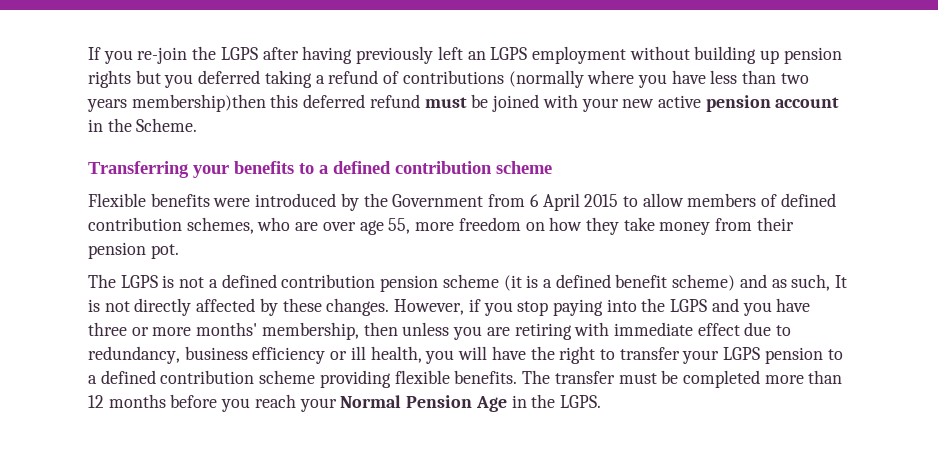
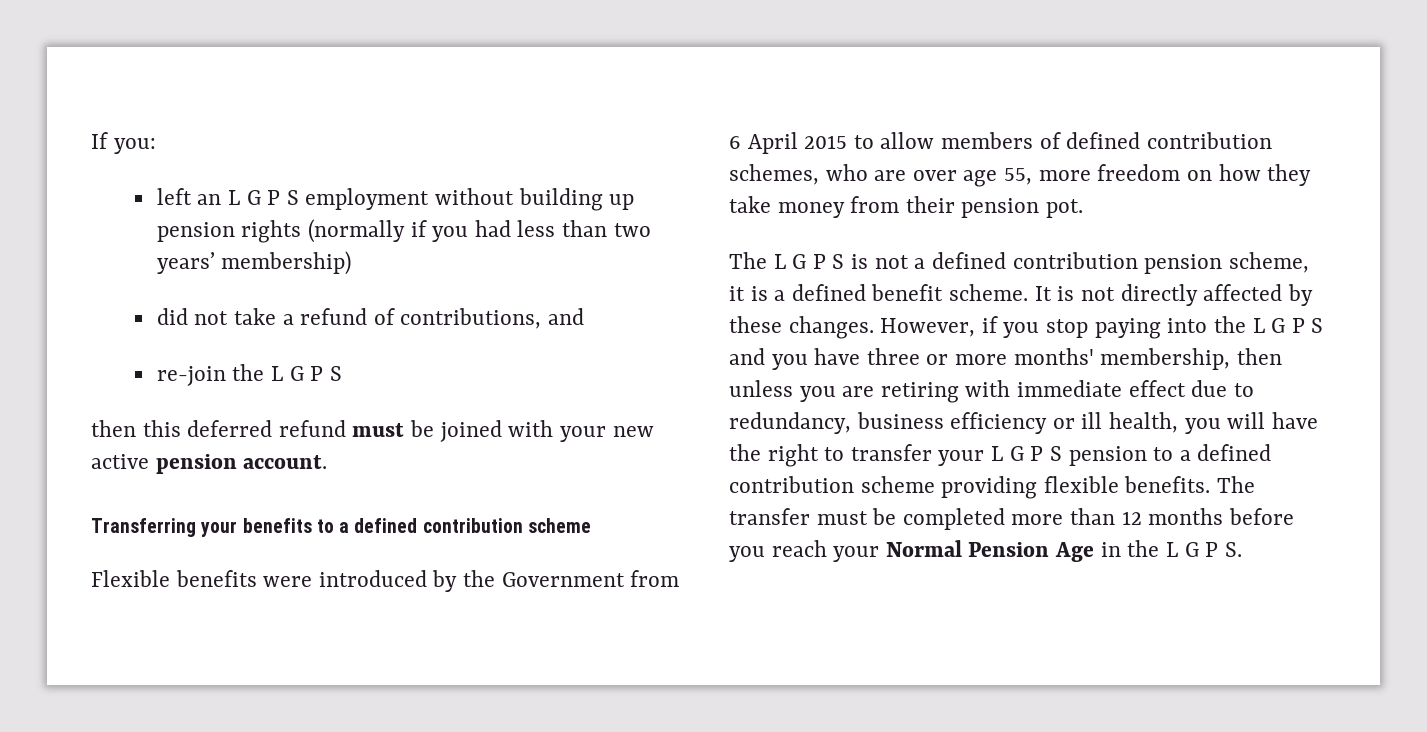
- If you re-join the LGPS after having previously left an LGPS employment without building up pension rights but you deferred taking a refund of contributions (normally where you have less than two years membership)then this deferred refund must be joined with your new active pension account in the Scheme.
+ If you:
+ left an L G P S employment without building up pension rights (normally if you had less than two years’ membership)
+ did not take a refund of contributions, and
+ re-join the L G P S
+ then this deferred refund must be joined with your new active pension account.
- The LGPS is not a defined contribution pension scheme (it is a defined benefit scheme) and as such, It is not directly affected by these changes.
+ The L G P S is not a defined contribution pension scheme, it is a defined benefit scheme. It is not directly affected by these changes.
- However, if you stop paying into the LGPS and you have three or more months' membership, then unless you are retiring with immediate effect due to redundancy, business efficiency or ill health, you will have the right to transfer your LGPS pension to a defined contribution scheme providing flexible benefits.
+ However, if you stop paying into the L G P S and you have three or more months' membership, then unless you are retiring with immediate effect due to redundancy, business efficiency or ill health, you will have the right to transfer your L G P S pension to a defined contribution scheme providing flexible benefits.
- The transfer must be completed more than 12 months before you reach your Normal Pension Age in the LGPS.
+ The transfer must be completed more than 12 months before you reach your Normal Pension Age in the L G P S.

